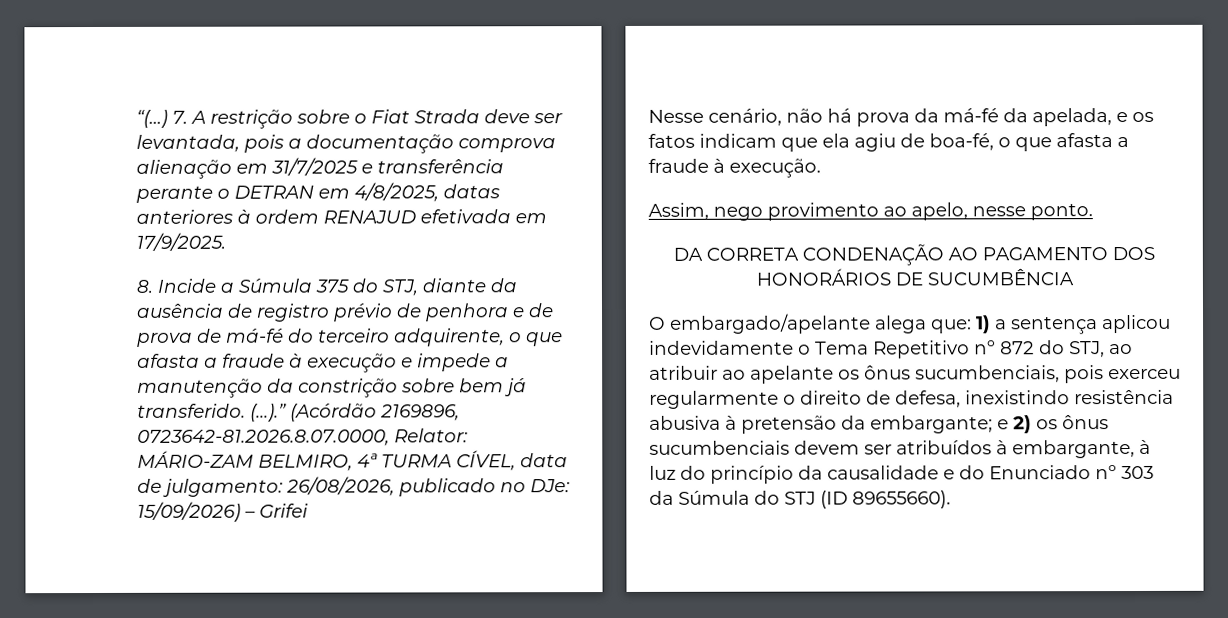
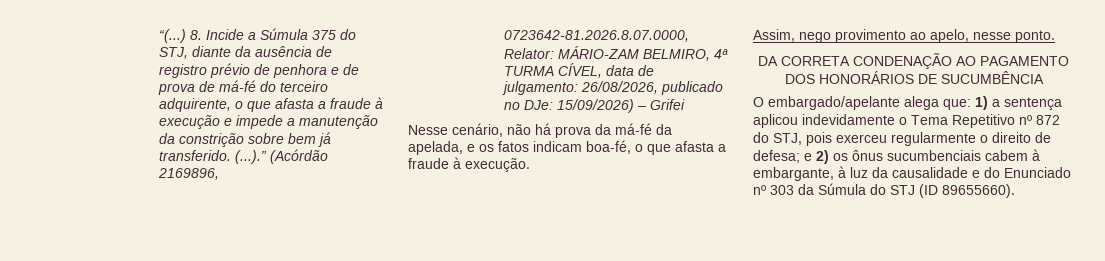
- “(...) 7. A restrição sobre o Fiat Strada deve ser levantada, pois a documentação comprova alienação em 31/7/2025 e transferência perante o DETRAN em 4/8/2025, datas anteriores à ordem RENAJUD efetivada em 17/9/2025.
- 8. Incide a Súmula 375 do STJ, diante da ausência de registro prévio de penhora e de prova de má-fé do terceiro adquirente, o que afasta a fraude à execução e impede a manutenção da constrição sobre bem já transferido.
+ “(...) 8. Incide a Súmula 375 do STJ, diante da ausência de registro prévio de penhora e de prova de má-fé do terceiro adquirente, o que afasta a fraude à execução e impede a manutenção da constrição sobre bem já transferido.
- Nesse cenário, não há prova da má-fé da apelada, e os fatos indicam que ela agiu de boa-fé, o que afasta a fraude à execução.
+ Nesse cenário, não há prova da má-fé da apelada, e os fatos indicam boa-fé, o que afasta a fraude à execução.
- O embargado/apelante alega que: 1) a sentença aplicou indevidamente o Tema Repetitivo nº 872 do STJ, ao atribuir ao apelante os ônus sucumbenciais, pois exerceu regularmente o direito de defesa, inexistindo resistência abusiva à pretensão da embargante; e 2) os ônus sucumbenciais devem ser atribuídos à embargante, à luz do princípio da causalidade e do Enunciado nº 303 da Súmula do STJ (ID 89655660).
+ O embargado/apelante alega que: 1) a sentença aplicou indevidamente o Tema Repetitivo nº 872 do STJ, pois exerceu regularmente o direito de defesa; e 2) os ônus sucumbenciais cabem à embargante, à luz da causalidade e do Enunciado nº 303 da Súmula do STJ (ID 89655660).

